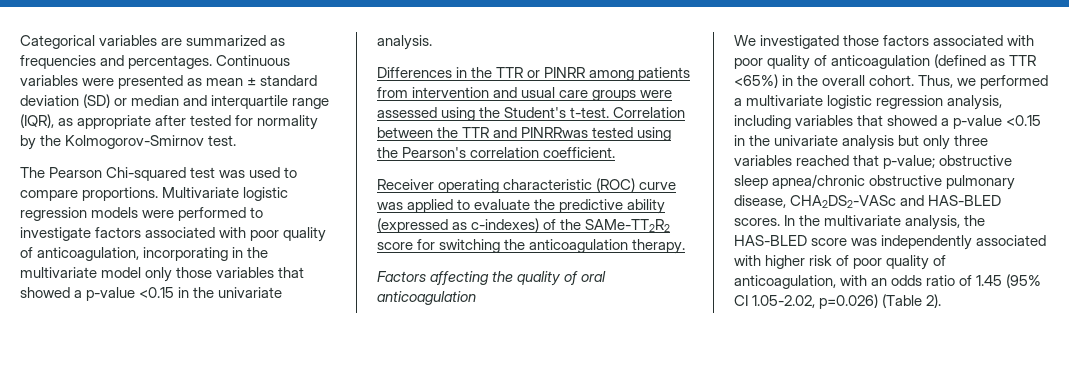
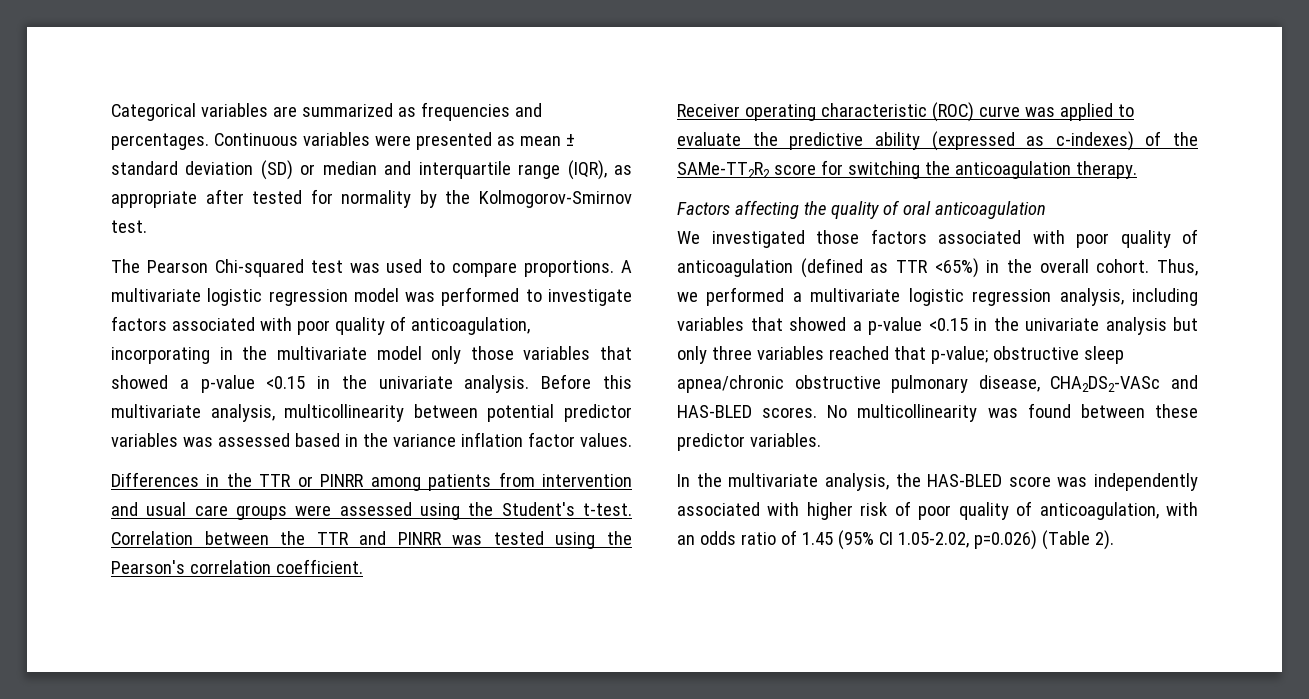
- Multivariate logistic regression models were performed to investigate factors associated with poor quality of anticoagulation, incorporating in the multivariate model only those variables that showed a p-value <0.15 in the univariate analysis.
+ A multivariate logistic regression model was performed to investigate factors associated with poor quality of anticoagulation, incorporating in the multivariate model only those variables that showed a p-value <0.15 in the univariate analysis. Before this multivariate analysis, multicollinearity between potential predictor variables was assessed based in the variance inflation factor values.
- Correlation between the TTR and PINRRwas tested using the Pearson's correlation coefficient.
+ Correlation between the TTR and PINRR was tested using the Pearson's correlation coefficient.
- obstructive sleep apnea/chronic obstructive pulmonary disease, CHA2DS2-VASc and HAS-BLED scores. In the multivariate analysis, the HAS-BLED score was independently associated with higher risk of poor quality of anticoagulation, with an odds ratio of 1.45 (95% CI 1.05-2.02, p=0.026) (Table 2).
+ obstructive sleep apnea/chronic obstructive pulmonary disease, CHA2DS2-VASc and HAS-BLED scores. No multicollinearity was found between these predictor variables.
+ In the multivariate analysis, the HAS-BLED score was independently associated with higher risk of poor quality of anticoagulation, with an odds ratio of 1.45 (95% CI 1.05-2.02, p=0.026) (Table 2).

